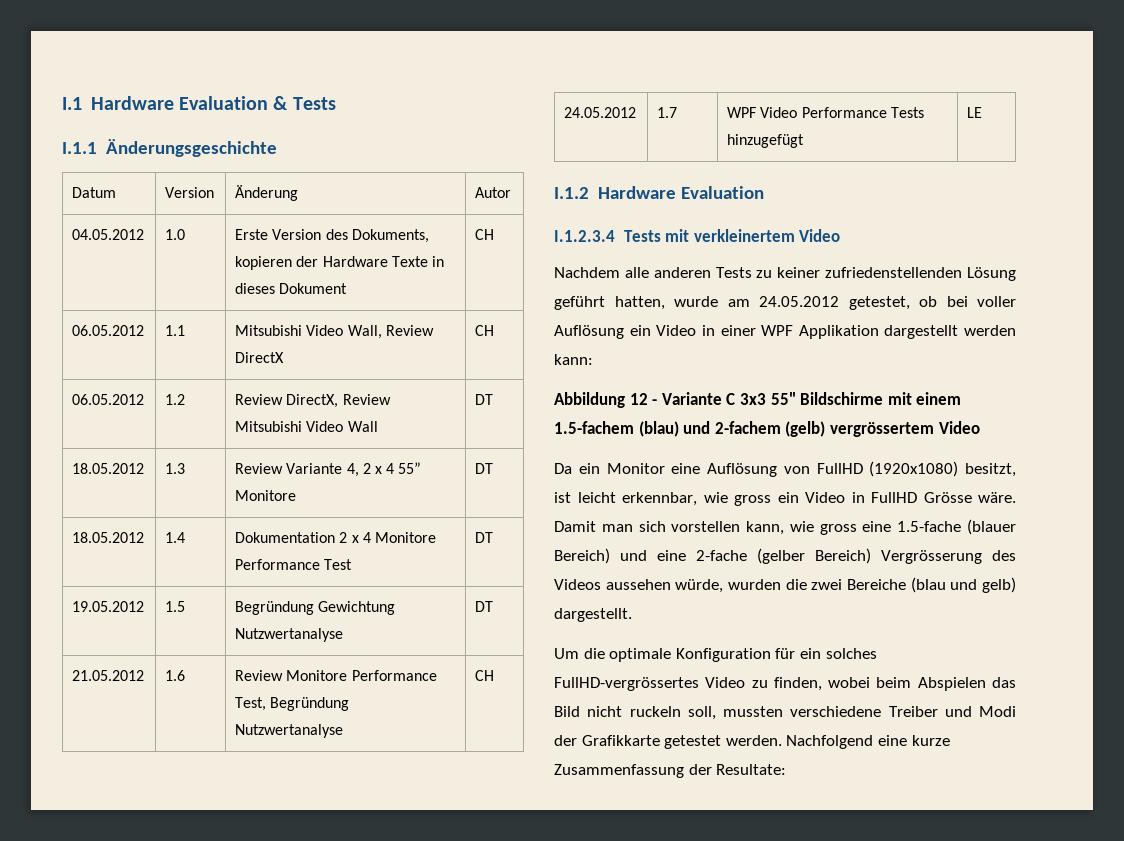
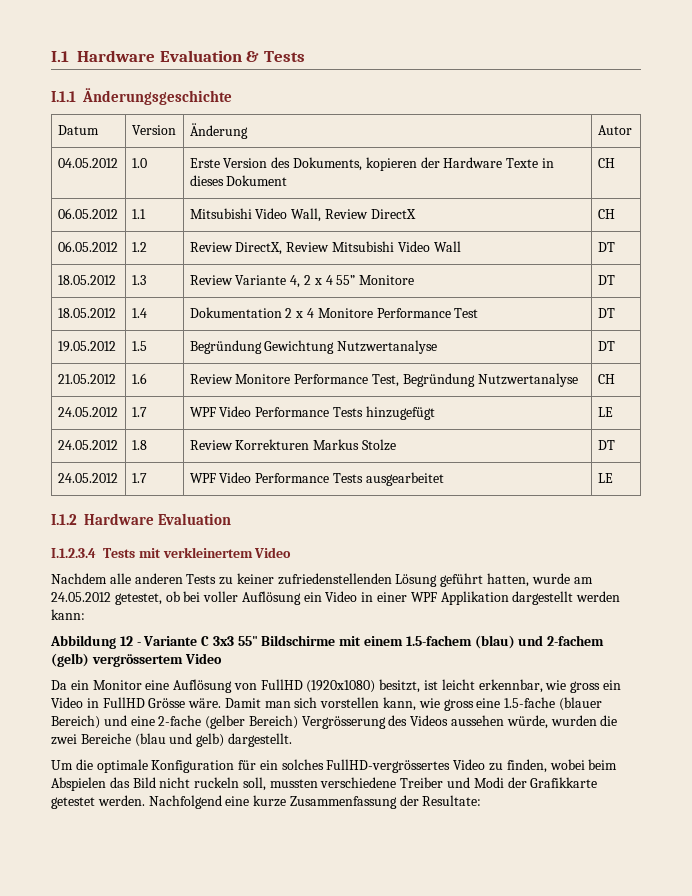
+ 24.05.2012 | 1.8 | Review Korrekturen Markus Stolze | DT
+ 24.05.2012 | 1.7 | WPF Video Performance Tests ausgearbeitet | LE

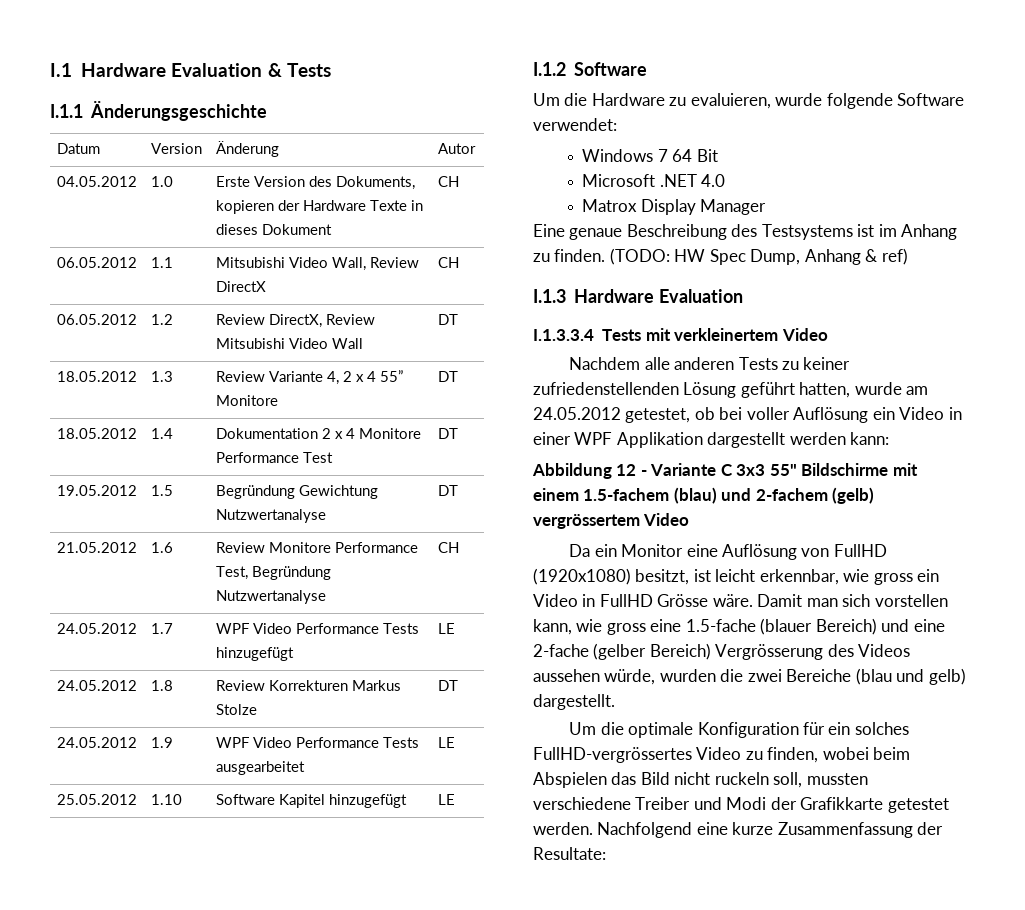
- 24.05.2012 | 1.7 | WPF Video Performance Tests ausgearbeitet | LE
+ 24.05.2012 | 1.9 | WPF Video Performance Tests ausgearbeitet | LE
- I.1.2 Hardware Evaluation
+ 25.05.2012 | 1.10 | Software Kapitel hinzugefügt | LE
+ I.1.2 Software
+ Um die Hardware zu evaluieren, wurde folgende Software verwendet:
+ Windows 7 64 Bit
+ Microsoft .NET 4.0
+ Matrox Display Manager
+ Eine genaue Beschreibung des Testsystems ist im Anhang zu finden. (TODO: HW Spec Dump, Anhang & ref)
+ I.1.3 Hardware Evaluation
- I.1.2.3.4 Tests mit verkleinertem Video
+ I.1.3.3.4 Tests mit verkleinertem Video

